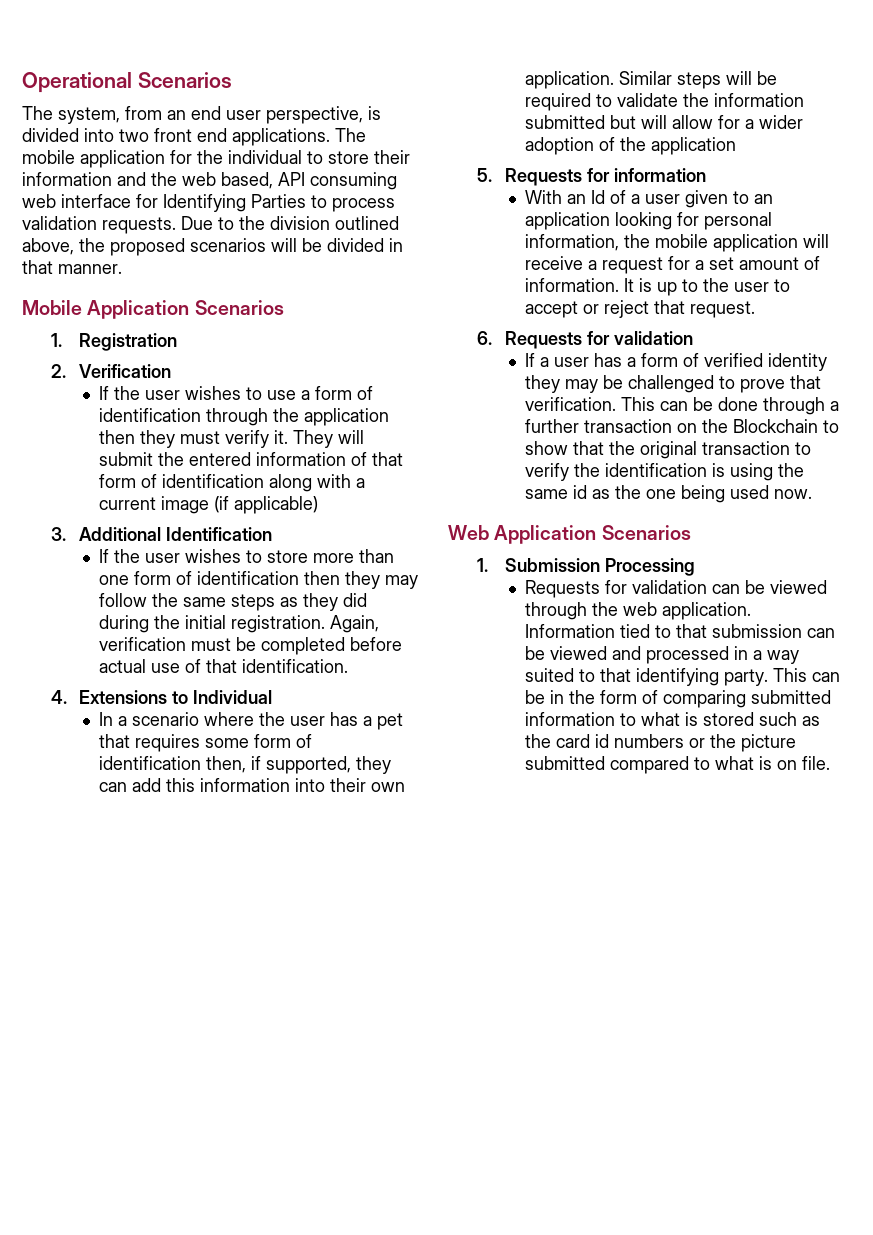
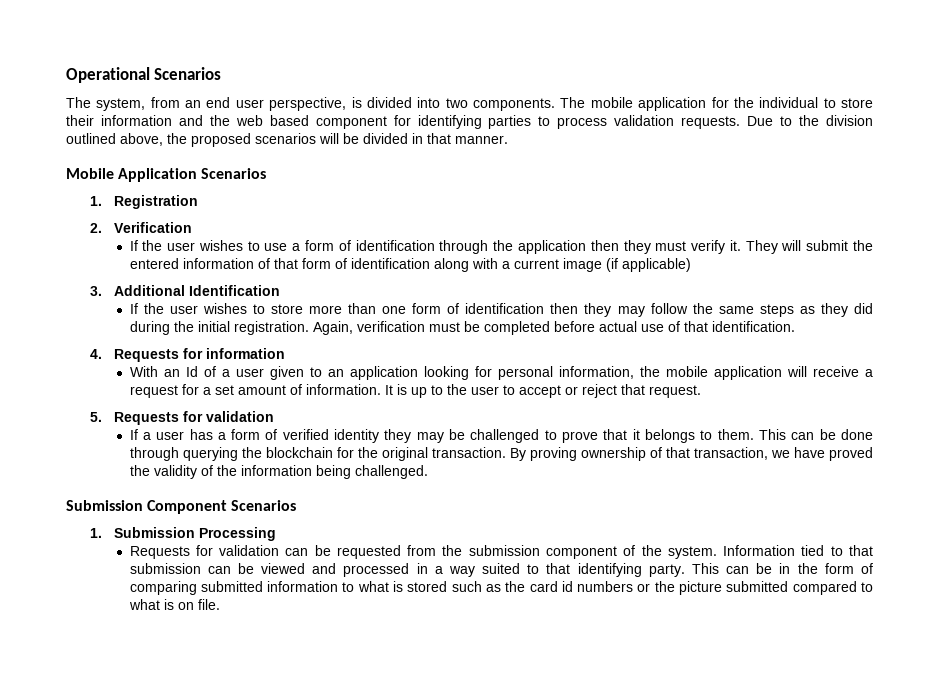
- The system, from an end user perspective, is divided into two front end applications.
+ The system, from an end user perspective, is divided into two components.
- The mobile application for the individual to store their information and the web based, API consuming web interface for Identifying Parties to process validation requests.
+ The mobile application for the individual to store their information and the web based component for identifying parties to process validation requests.
- 4. Extensions to Individual
- In a scenario where the user has a pet that requires some form of identification then, if supported, they can add this information into their own application. Similar steps will be required to validate the information submitted but will allow for a wider adoption of the application
- 5. Requests for information
+ 4. Requests for information
- 6. Requests for validation
+ 5. Requests for validation
- If a user has a form of verified identity they may be challenged to prove that verification.
+ If a user has a form of verified identity they may be challenged to prove that it belongs to them.
- This can be done through a further transaction on the Blockchain to show that the original transaction to verify the identification is using the same id as the one being used now.
- Web Application Scenarios
+ This can be done through querying the blockchain for the original transaction. By proving ownership of that transaction, we have proved the validity of the information being challenged.
+ Submission Component Scenarios
- Requests for validation can be viewed through the web application.
+ Requests for validation can be requested from the submission component of the system.

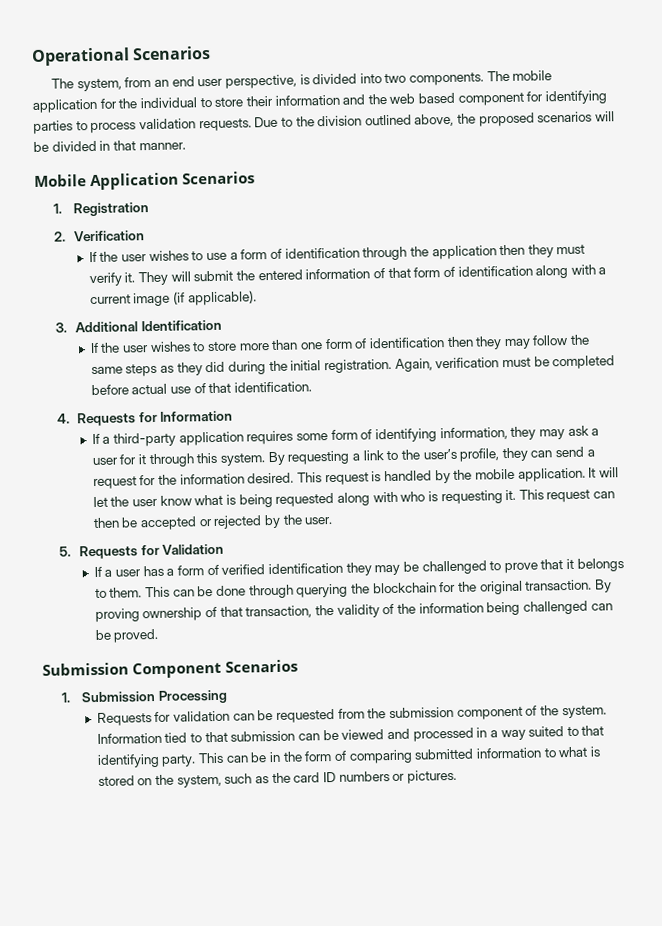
- They will submit the entered information of that form of identification along with a current image (if applicable)
+ They will submit the entered information of that form of identification along with a current image (if applicable).
- 4. Requests for information
- With an Id of a user given to an application looking for personal information, the mobile application will receive a request for a set amount of information. It is up to the user to accept or reject that request.
+ 4. Requests for Information
+ If a third-party application requires some form of identifying information, they may ask a user for it through this system. By requesting a link to the user’s profile, they can send a request for the information desired. This request is handled by the mobile application. It will let the user know what is being requested along with who is requesting it. This request can then be accepted or rejected by the user.
- 5. Requests for validation
+ 5. Requests for Validation
- If a user has a form of verified identity they may be challenged to prove that it belongs to them.
+ If a user has a form of verified identification they may be challenged to prove that it belongs to them.
- By proving ownership of that transaction, we have proved the validity of the information being challenged.
+ By proving ownership of that transaction, the validity of the information being challenged can be proved.
- This can be in the form of comparing submitted information to what is stored such as the card id numbers or the picture submitted compared to what is on file.
+ This can be in the form of comparing submitted information to what is stored on the system, such as the card ID numbers or pictures.

